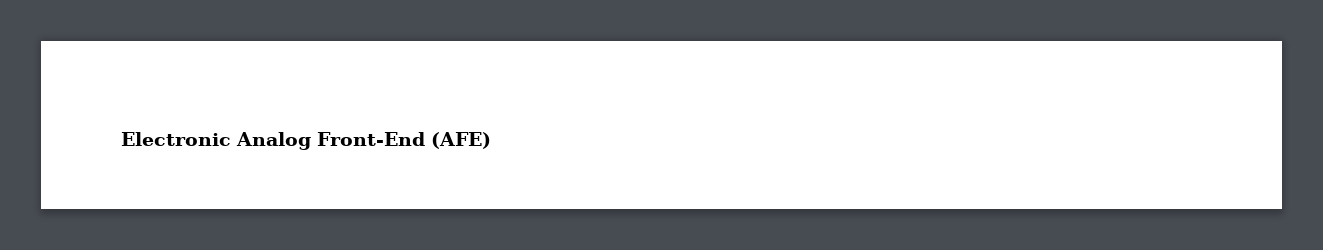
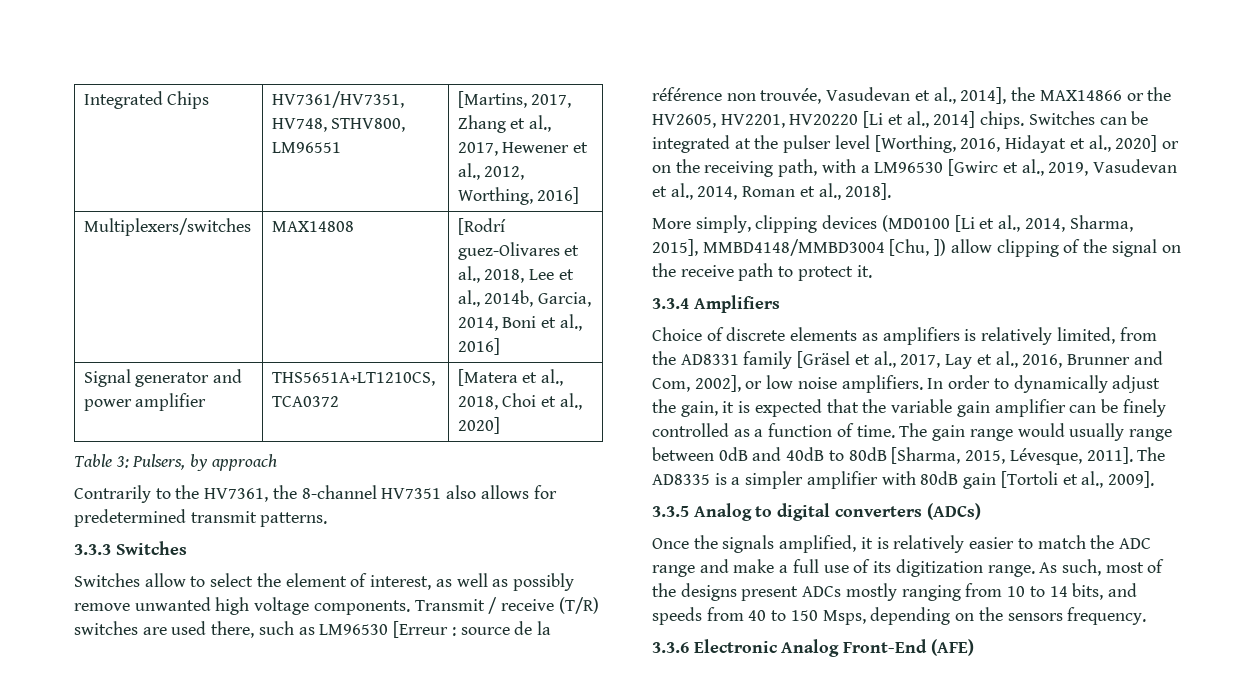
- Electronic Analog Front-End (AFE)
+ Integrated Chips | HV7361/HV7351, HV748, STHV800, LM96551 | [Martins, 2017, Zhang et al., 2017, Hewener et al., 2012, Worthing, 2016]
+ Multiplexers/switches | MAX14808 | [Rodrí guez-Olivares et al., 2018, Lee et al., 2014b, Garcia, 2014, Boni et al., 2016]
+ Signal generator and power amplifier | THS5651A+LT1210CS, TCA0372 | [Matera et al., 2018, Choi et al., 2020]
+ Table 3: Pulsers, by approach
+ Contrarily to the HV7361, the 8-channel HV7351 also allows for predetermined transmit patterns.
+ 3.3.3 Switches
+ Switches allow to select the element of interest, as well as possibly remove unwanted high voltage components. Transmit / receive (T/R) switches are used there, such as LM96530 [Erreur : source de la référence non trouvée, Vasudevan et al., 2014], the MAX14866 or the HV2605, HV2201, HV20220 [Li et al., 2014] chips. Switches can be integrated at the pulser level [Worthing, 2016, Hidayat et al., 2020] or on the receiving path, with a LM96530 [Gwirc et al., 2019, Vasudevan et al., 2014, Roman et al., 2018].
+ More simply, clipping devices (MD0100 [Li et al., 2014, Sharma, 2015], MMBD4148/MMBD3004 [Chu, ]) allow clipping of the signal on the receive path to protect it.
+ 3.3.4 Amplifiers
+ Choice of discrete elements as amplifiers is relatively limited, from the AD8331 family [Gräsel et al., 2017, Lay et al., 2016, Brunner and Com, 2002], or low noise amplifiers. In order to dynamically adjust the gain, it is expected that the variable gain amplifier can be finely controlled as a function of time. The gain range would usually range between 0dB and 40dB to 80dB [Sharma, 2015, Lévesque, 2011]. The AD8335 is a simpler amplifier with 80dB gain [Tortoli et al., 2009].
+ 3.3.5 Analog to digital converters (ADCs)
+ Once the signals amplified, it is relatively easier to match the ADC range and make a full use of its digitization range. As such, most of the designs present ADCs mostly ranging from 10 to 14 bits, and speeds from 40 to 150 Msps, depending on the sensors frequency.
+ 3.3.6 Electronic Analog Front-End (AFE)

